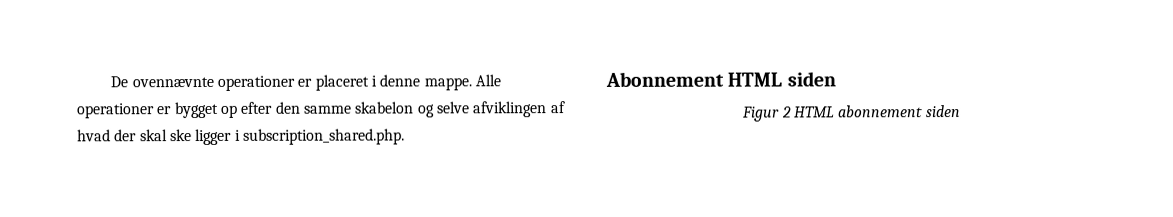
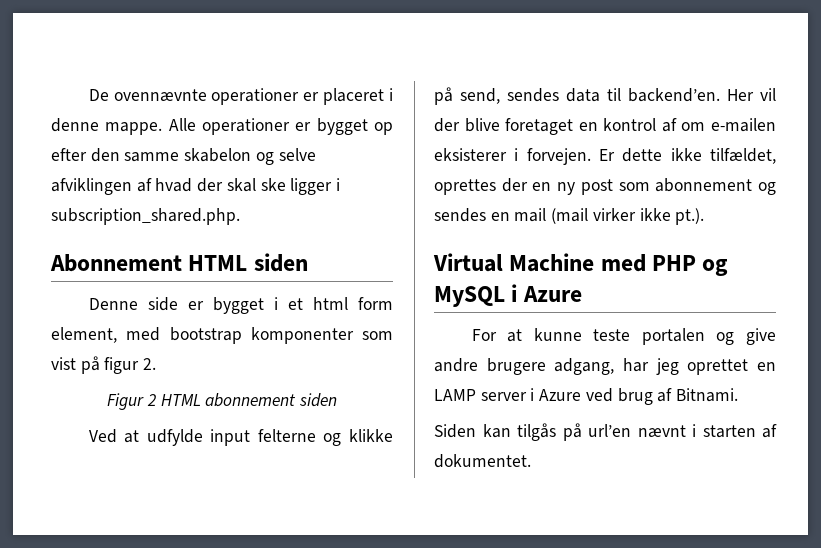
+ Denne side er bygget i et html form element, med bootstrap komponenter som vist på figur 2.
+ Ved at udfylde input felterne og klikke på send, sendes data til backend’en. Her vil der blive foretaget en kontrol af om e-mailen eksisterer i forvejen. Er dette ikke tilfældet, oprettes der en ny post som abonnement og sendes en mail (mail virker ikke pt.).
+ Virtual Machine med PHP og MySQL i Azure
+ For at kunne teste portalen og give andre brugere adgang, har jeg oprettet en LAMP server i Azure ved brug af Bitnami.
+ Siden kan tilgås på url’en nævnt i starten af dokumentet.

